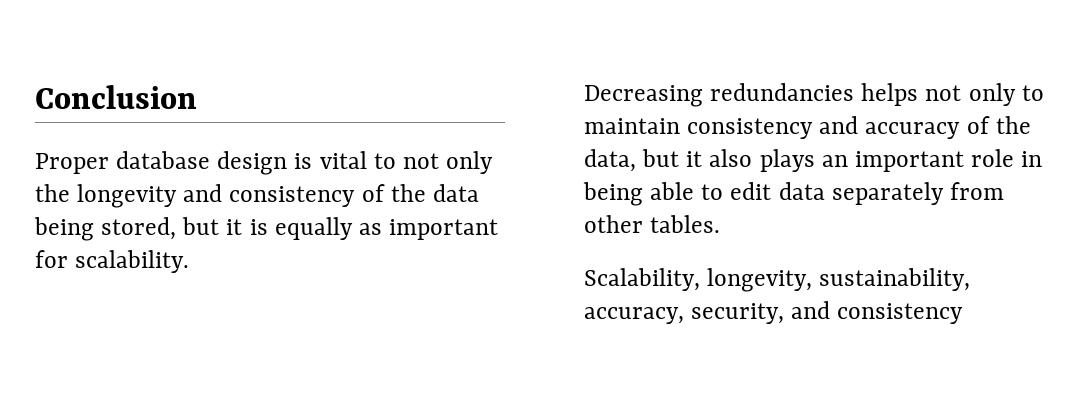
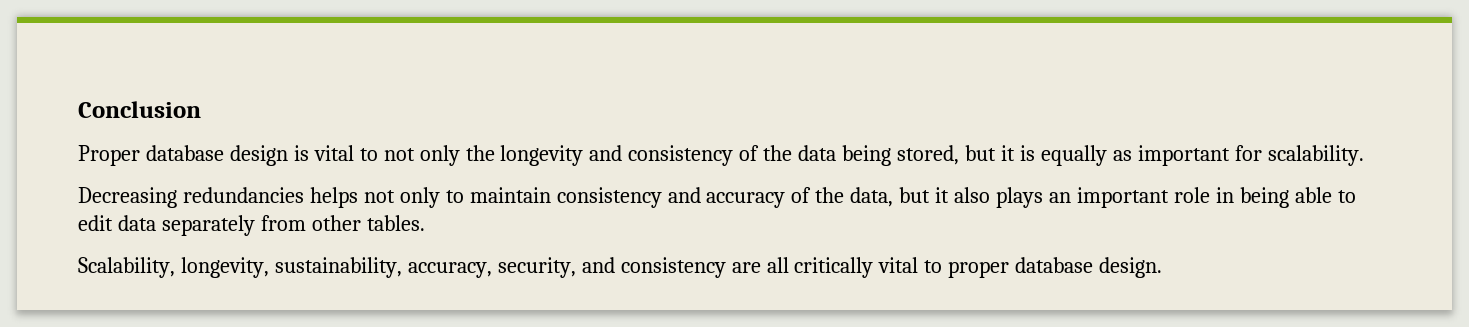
- Scalability, longevity, sustainability, accuracy, security, and consistency
+ Scalability, longevity, sustainability, accuracy, security, and consistency are all critically vital to proper database design.

